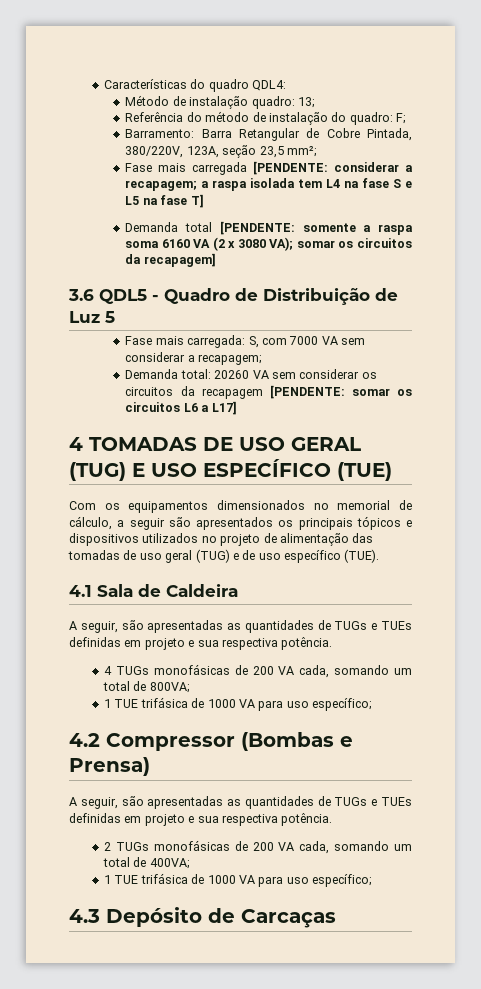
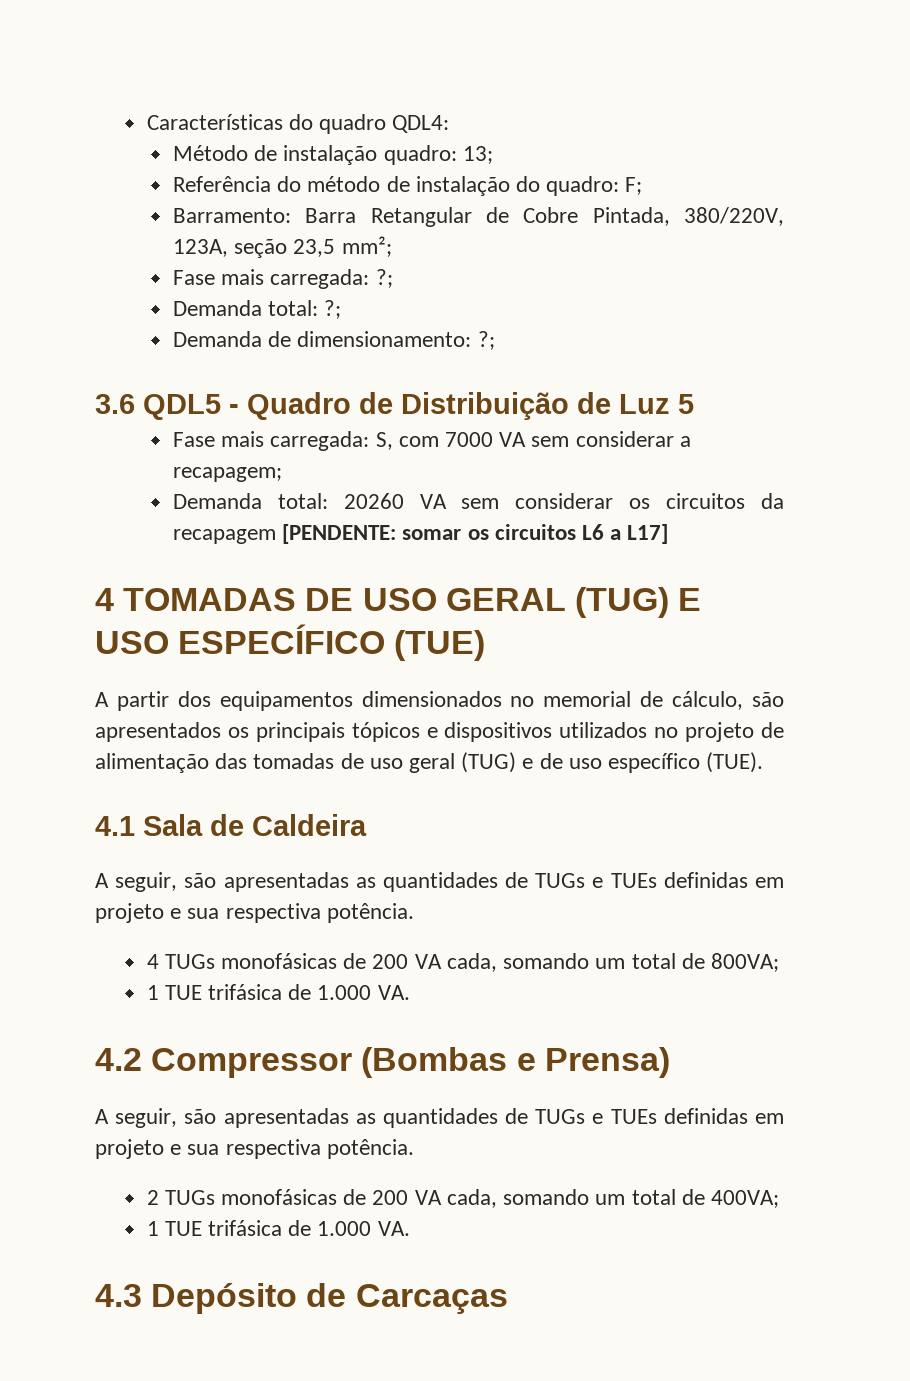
- Fase mais carregada [PENDENTE: considerar a recapagem; a raspa isolada tem L4 na fase S e L5 na fase T]
- Demanda total [PENDENTE: somente a raspa soma 6160 VA (2 x 3080 VA); somar os circuitos da recapagem]
+ Fase mais carregada: ?;
+ Demanda total: ?;
+ Demanda de dimensionamento: ?;
- Com os equipamentos dimensionados no memorial de cálculo, a seguir são apresentados os principais tópicos e dispositivos utilizados no projeto de alimentação das tomadas de uso geral (TUG) e de uso específico (TUE).
+ A partir dos equipamentos dimensionados no memorial de cálculo, são apresentados os principais tópicos e dispositivos utilizados no projeto de alimentação das tomadas de uso geral (TUG) e de uso específico (TUE).
  4 TUGs monofásicas de 200 VA cada, somando um total de 800VA;
- 1 TUE trifásica de 1000 VA para uso específico;
+ 1 TUE trifásica de 1.000 VA.
  2 TUGs monofásicas de 200 VA cada, somando um total de 400VA;
- 1 TUE trifásica de 1000 VA para uso específico;
+ 1 TUE trifásica de 1.000 VA.

